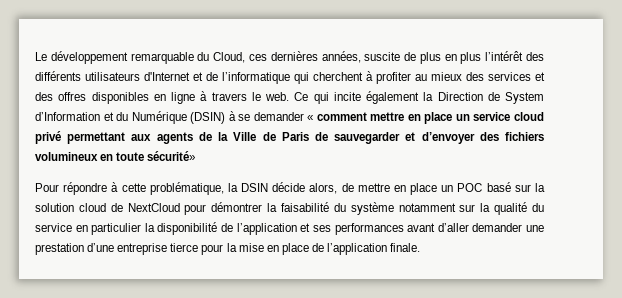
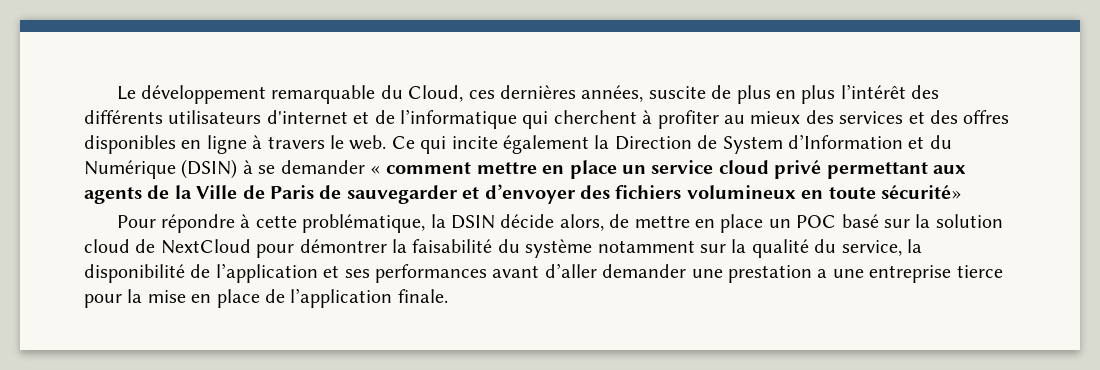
- Le développement remarquable du Cloud, ces dernières années, suscite de plus en plus l’intérêt des différents utilisateurs d'Internet et de l’informatique qui cherchent à profiter au mieux des services et des offres disponibles en ligne à travers le web.
+ Le développement remarquable du Cloud, ces dernières années, suscite de plus en plus l’intérêt des différents utilisateurs d'internet et de l’informatique qui cherchent à profiter au mieux des services et des offres disponibles en ligne à travers le web.
- Pour répondre à cette problématique, la DSIN décide alors, de mettre en place un POC basé sur la solution cloud de NextCloud pour démontrer la faisabilité du système notamment sur la qualité du service en particulier la disponibilité de l’application et ses performances avant d’aller demander une prestation d’une entreprise tierce pour la mise en place de l’application finale.
+ Pour répondre à cette problématique, la DSIN décide alors, de mettre en place un POC basé sur la solution cloud de NextCloud pour démontrer la faisabilité du système notamment sur la qualité du service, la disponibilité de l’application et ses performances avant d’aller demander une prestation a une entreprise tierce pour la mise en place de l’application finale.

